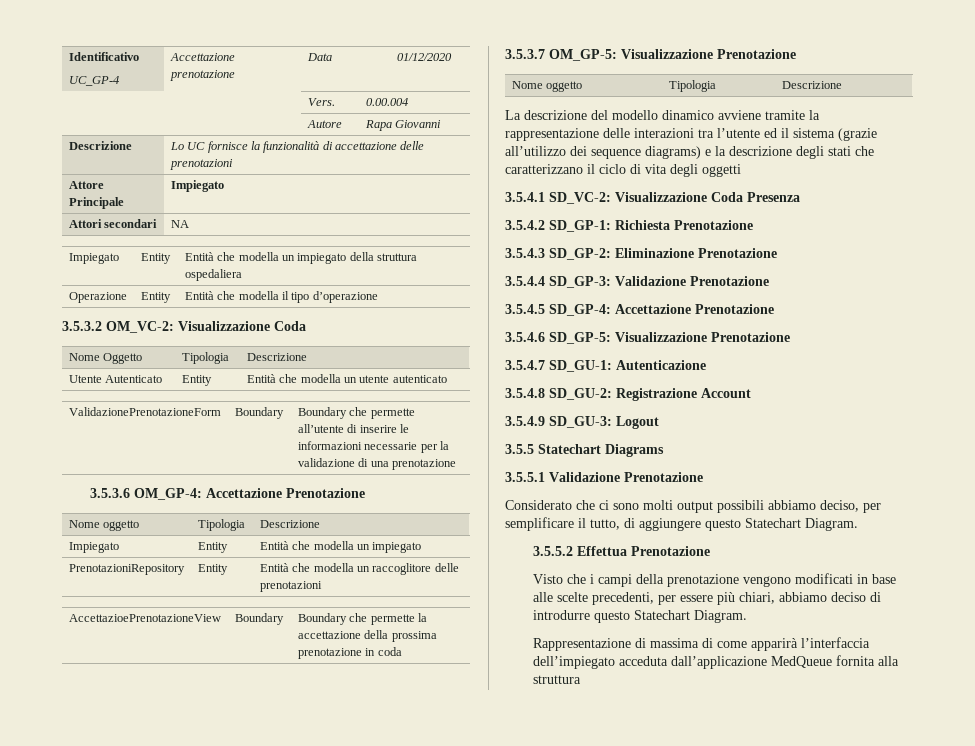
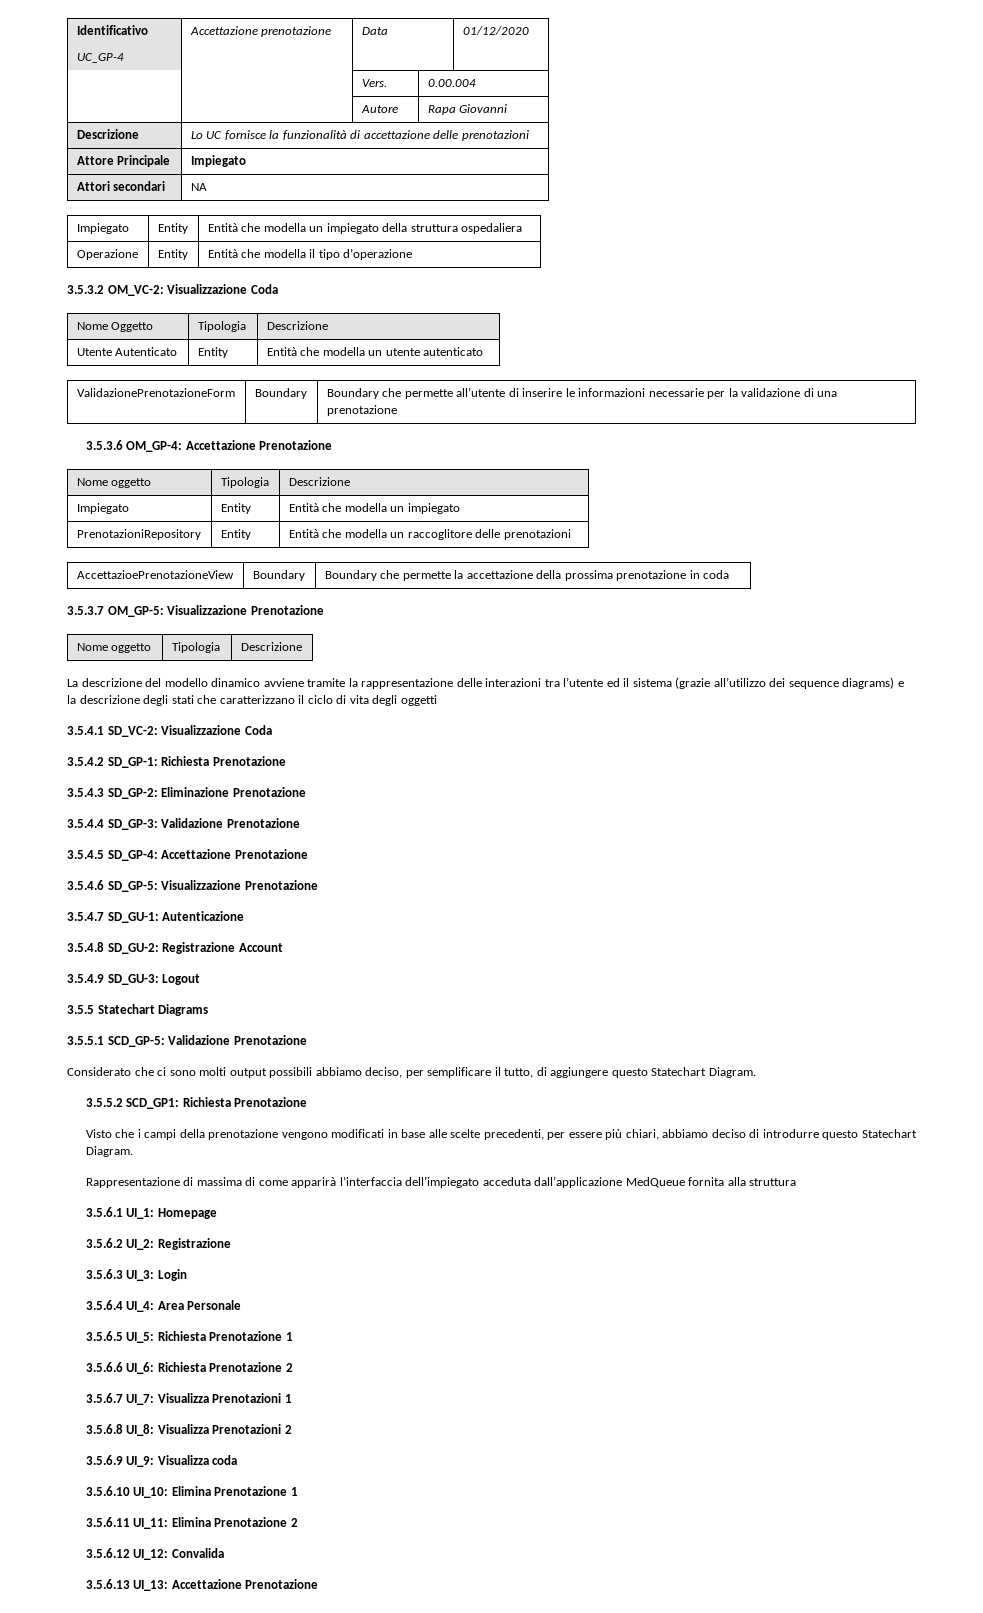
- 3.5.4.1 SD_VC-2: Visualizzazione Coda Presenza
+ 3.5.4.1 SD_VC-2: Visualizzazione Coda
- 3.5.5.1 Validazione Prenotazione
+ 3.5.5.1 SCD_GP-5: Validazione Prenotazione
- 3.5.5.2 Effettua Prenotazione
+ 3.5.5.2 SCD_GP1: Richiesta Prenotazione
+ 3.5.6.1 UI_1: Homepage
+ 3.5.6.2 UI_2: Registrazione
+ 3.5.6.3 UI_3: Login
+ 3.5.6.4 UI_4: Area Personale
+ 3.5.6.5 UI_5: Richiesta Prenotazione 1
+ 3.5.6.6 UI_6: Richiesta Prenotazione 2
+ 3.5.6.7 UI_7: Visualizza Prenotazioni 1
+ 3.5.6.8 UI_8: Visualizza Prenotazioni 2
+ 3.5.6.9 UI_9: Visualizza coda
+ 3.5.6.10 UI_10: Elimina Prenotazione 1
+ 3.5.6.11 UI_11: Elimina Prenotazione 2
+ 3.5.6.12 UI_12: Convalida
+ 3.5.6.13 UI_13: Accettazione Prenotazione

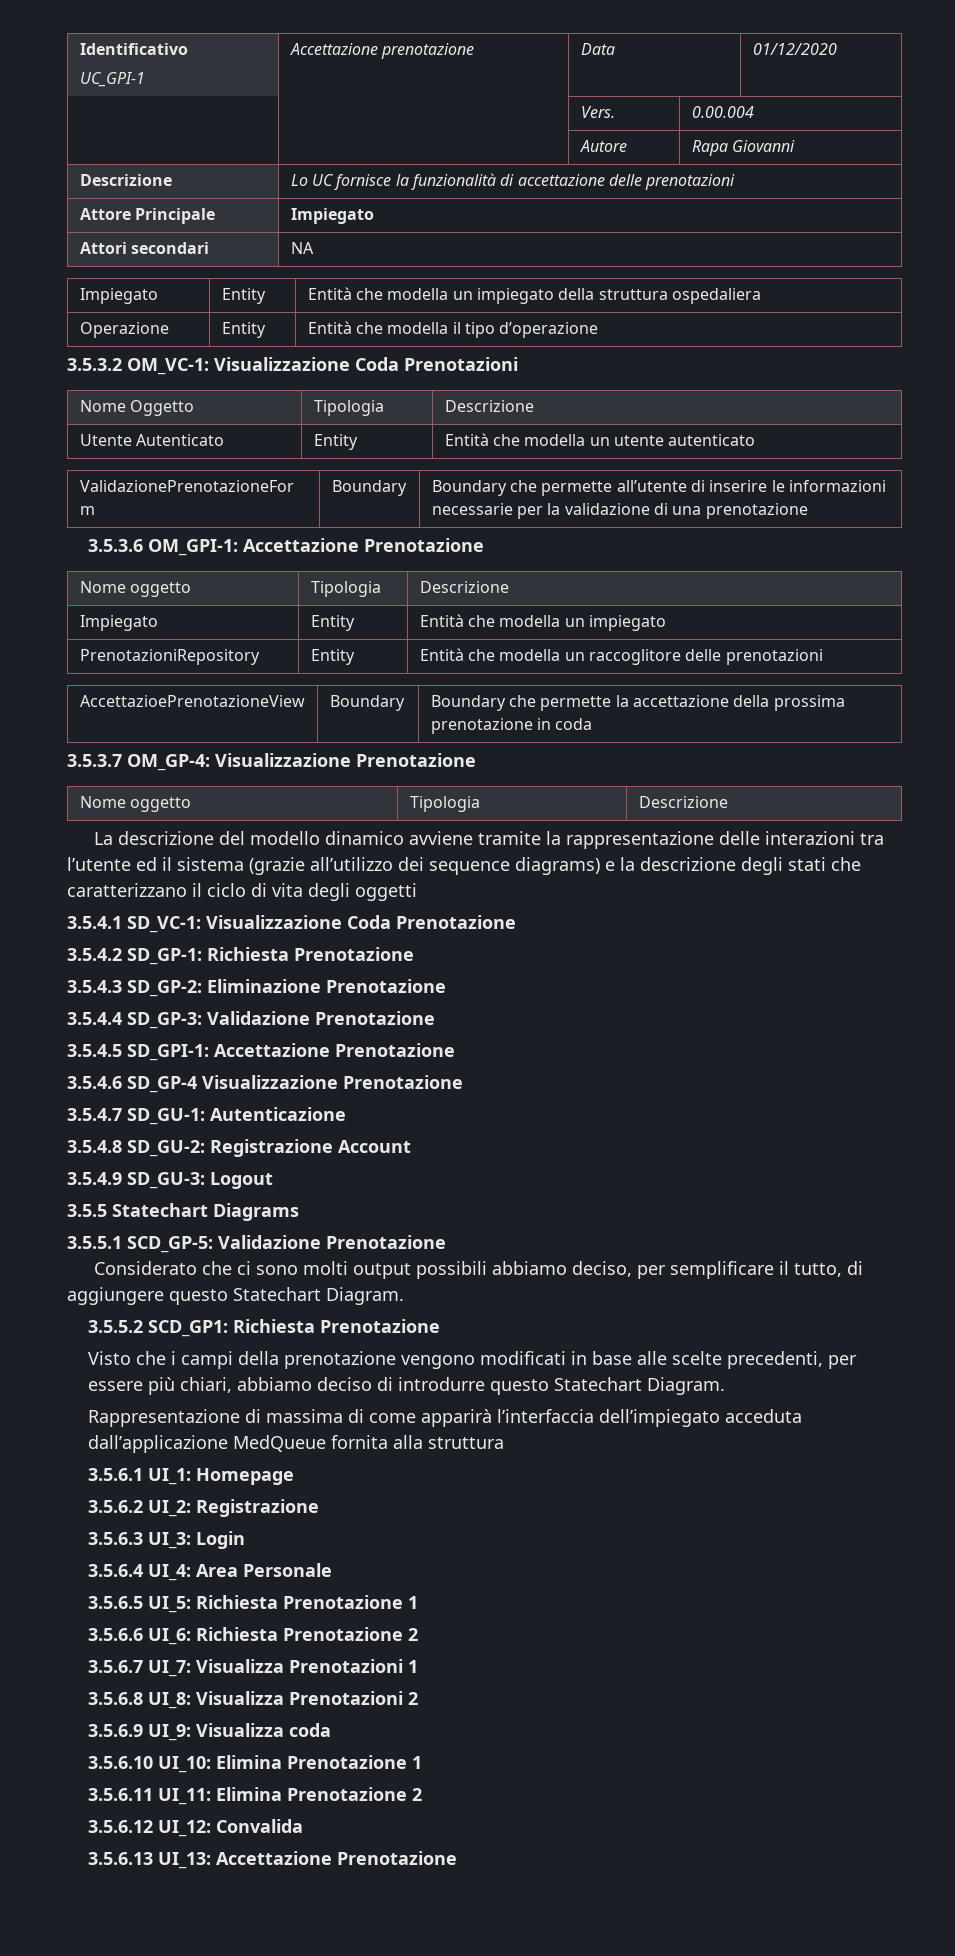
  Identificativo
- UC_GP-4 | Accettazione prenotazione | Data | 01/12/2020
+ UC_GPI-1 | Accettazione prenotazione | Data | 01/12/2020
- 3.5.3.2 OM_VC-2: Visualizzazione Coda
+ 3.5.3.2 OM_VC-1: Visualizzazione Coda Prenotazioni
- 3.5.3.6 OM_GP-4: Accettazione Prenotazione
+ 3.5.3.6 OM_GPI-1: Accettazione Prenotazione
- 3.5.3.7 OM_GP-5: Visualizzazione Prenotazione
+ 3.5.3.7 OM_GP-4: Visualizzazione Prenotazione
- 3.5.4.1 SD_VC-2: Visualizzazione Coda
+ 3.5.4.1 SD_VC-1: Visualizzazione Coda Prenotazione
- 3.5.4.5 SD_GP-4: Accettazione Prenotazione
+ 3.5.4.5 SD_GPI-1: Accettazione Prenotazione
- 3.5.4.6 SD_GP-5: Visualizzazione Prenotazione
+ 3.5.4.6 SD_GP-4 Visualizzazione Prenotazione

